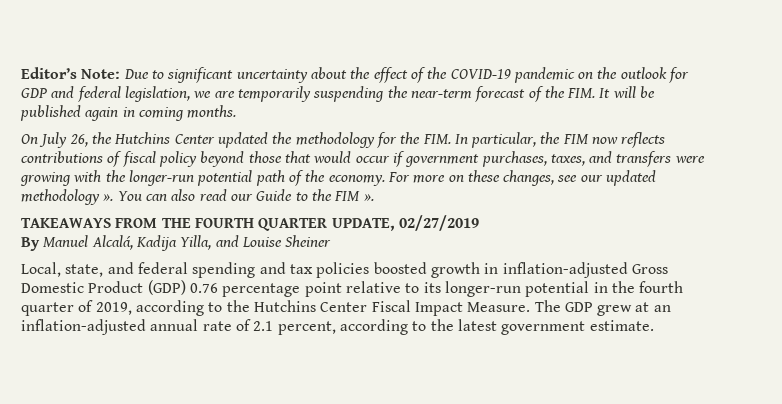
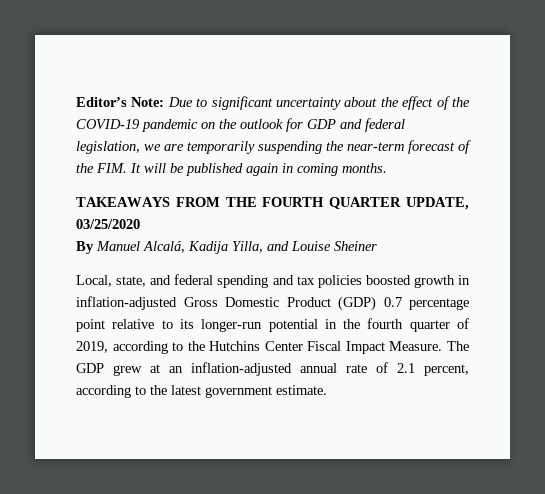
- On July 26, the Hutchins Center updated the methodology for the FIM. In particular, the FIM now reflects contributions of fiscal policy beyond those that would occur if government purchases, taxes, and transfers were growing with the longer-run potential path of the economy. For more on these changes, see our updated methodology ». You can also read our Guide to the FIM ».
- TAKEAWAYS FROM THE FOURTH QUARTER UPDATE, 02/27/2019
+ TAKEAWAYS FROM THE FOURTH QUARTER UPDATE, 03/25/2020
- Local, state, and federal spending and tax policies boosted growth in inflation-adjusted Gross Domestic Product (GDP) 0.76 percentage point relative to its longer-run potential in the fourth quarter of 2019, according to the Hutchins Center Fiscal Impact Measure.
+ Local, state, and federal spending and tax policies boosted growth in inflation-adjusted Gross Domestic Product (GDP) 0.7 percentage point relative to its longer-run potential in the fourth quarter of 2019, according to the Hutchins Center Fiscal Impact Measure.

